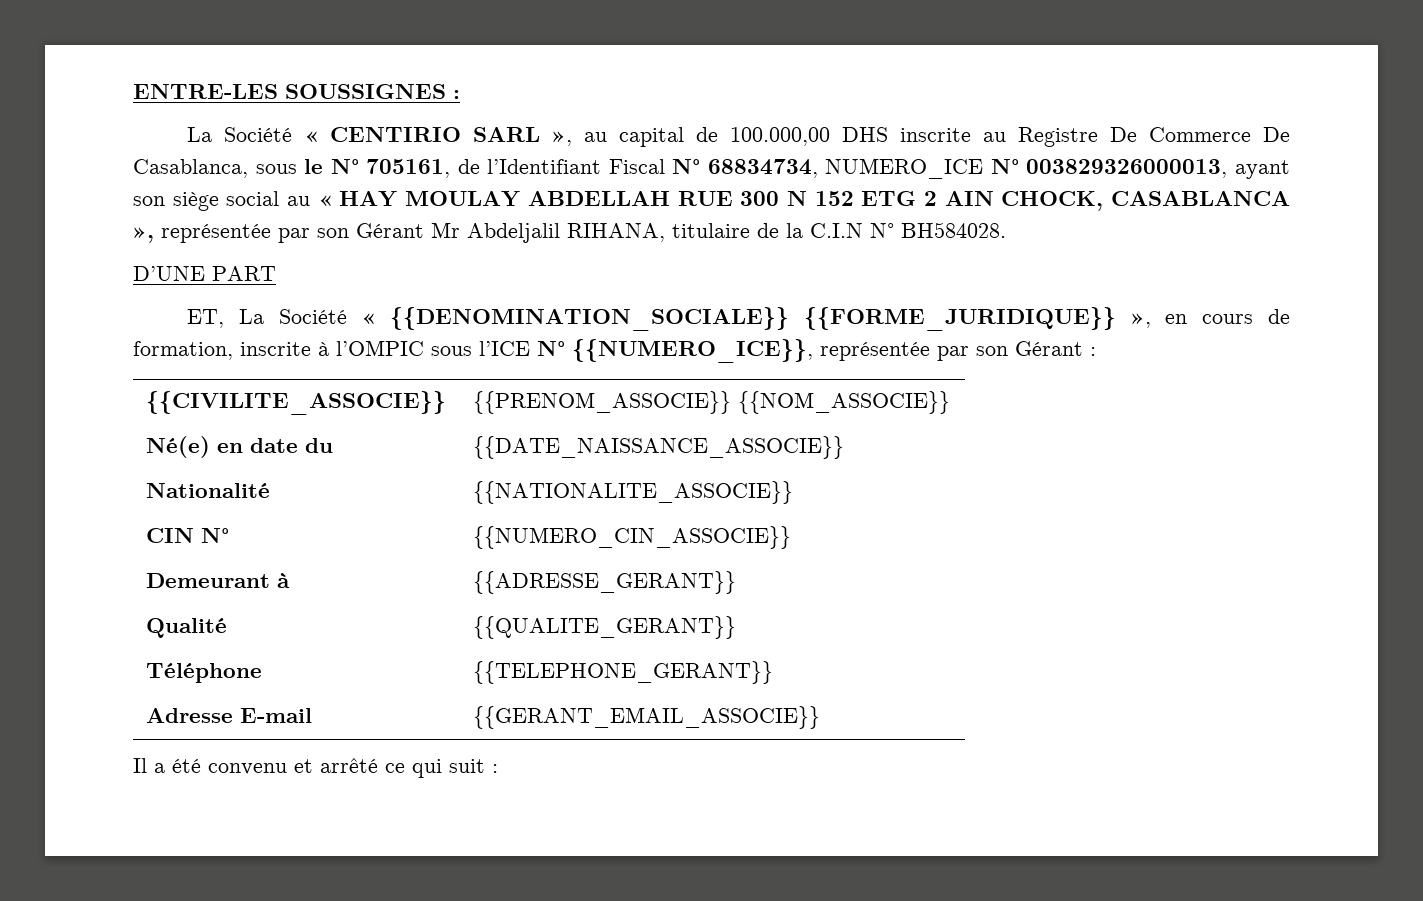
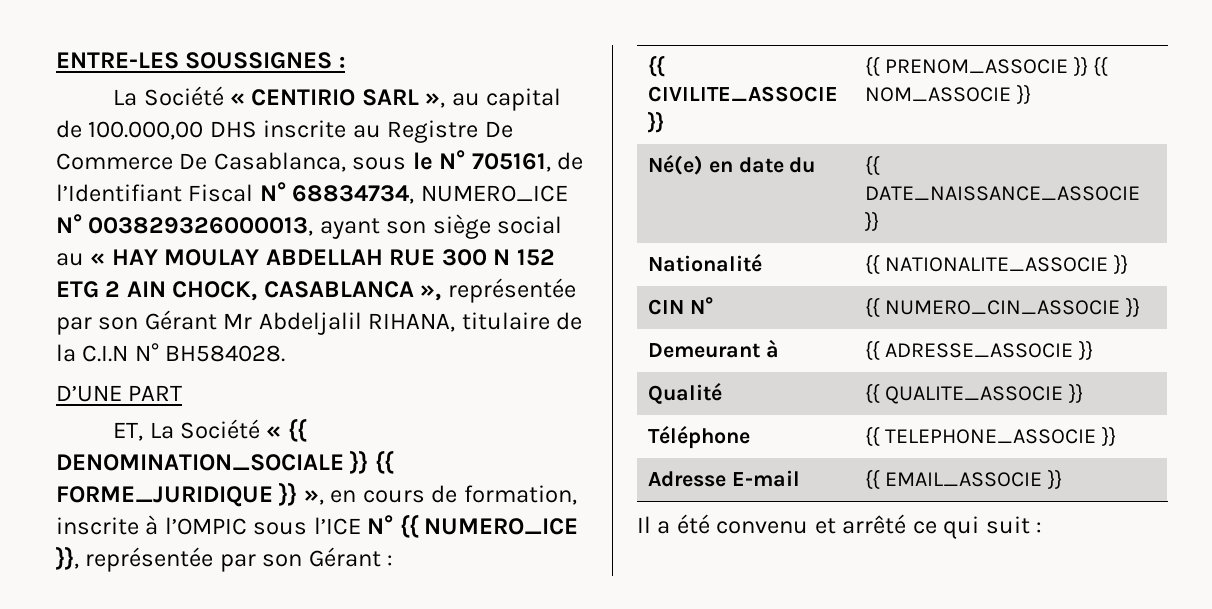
- ET, La Société « {{DENOMINATION_SOCIALE}} {{FORME_JURIDIQUE}} », en cours de formation, inscrite à l’OMPIC sous l’ICE N° {{NUMERO_ICE}}, représentée par son Gérant :
+ ET, La Société « {{ DENOMINATION_SOCIALE }} {{ FORME_JURIDIQUE }} », en cours de formation, inscrite à l’OMPIC sous l’ICE N° {{ NUMERO_ICE }}, représentée par son Gérant :
- {{CIVILITE_ASSOCIE}} | {{PRENOM_ASSOCIE}} {{NOM_ASSOCIE}}
- Né(e) en date du | {{DATE_NAISSANCE_ASSOCIE}}
- Nationalité | {{NATIONALITE_ASSOCIE}}
+ {{ CIVILITE_ASSOCIE }} | {{ PRENOM_ASSOCIE }} {{ NOM_ASSOCIE }}
+ Né(e) en date du | {{ DATE_NAISSANCE_ASSOCIE }}
+ Nationalité | {{ NATIONALITE_ASSOCIE }}
- CIN N° | {{NUMERO_CIN_ASSOCIE}}
+ CIN N° | {{ NUMERO_CIN_ASSOCIE }}
- Demeurant à | {{ADRESSE_GERANT}}
- Qualité | {{QUALITE_GERANT}}
- Téléphone | {{TELEPHONE_GERANT}}
+ Demeurant à | {{ ADRESSE_ASSOCIE }}
+ Qualité | {{ QUALITE_ASSOCIE }}
+ Téléphone | {{ TELEPHONE_ASSOCIE }}
- Adresse E-mail | {{GERANT_EMAIL_ASSOCIE}}
+ Adresse E-mail | {{ EMAIL_ASSOCIE }}

